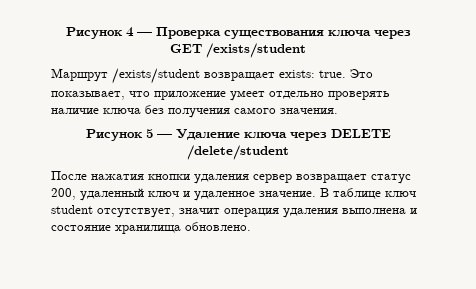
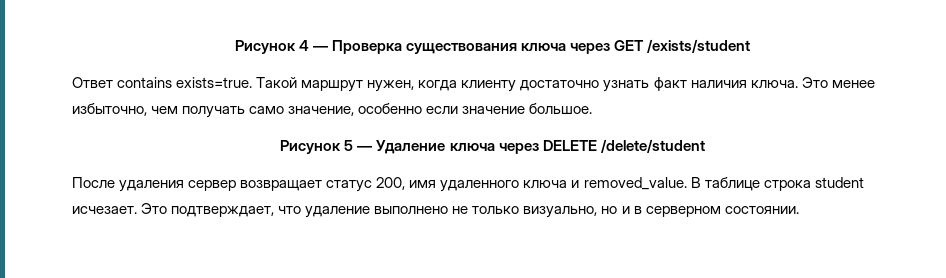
- Маршрут /exists/student возвращает exists: true. Это показывает, что приложение умеет отдельно проверять наличие ключа без получения самого значения.
+ Ответ contains exists=true. Такой маршрут нужен, когда клиенту достаточно узнать факт наличия ключа. Это менее избыточно, чем получать само значение, особенно если значение большое.
- После нажатия кнопки удаления сервер возвращает статус 200, удаленный ключ и удаленное значение. В таблице ключ student отсутствует, значит операция удаления выполнена и состояние хранилища обновлено.
+ После удаления сервер возвращает статус 200, имя удаленного ключа и removed_value. В таблице строка student исчезает. Это подтверждает, что удаление выполнено не только визуально, но и в серверном состоянии.

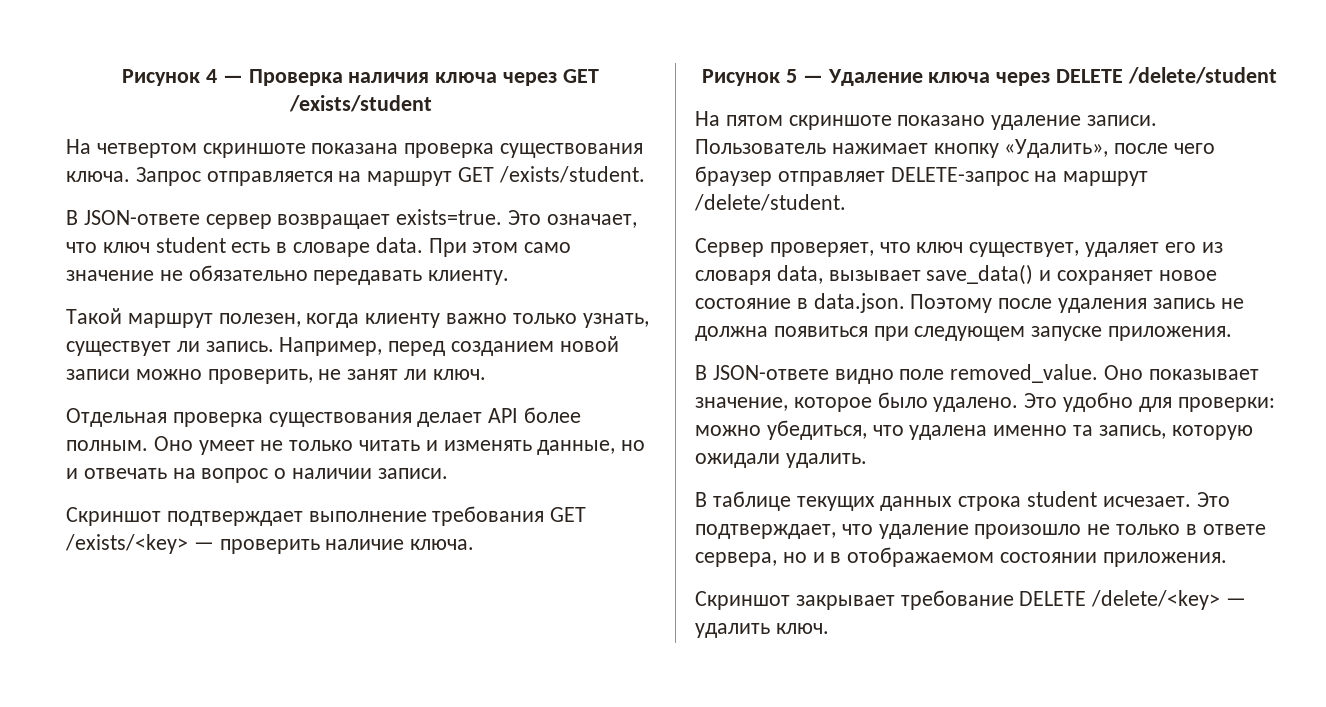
- Рисунок 4 — Проверка существования ключа через GET /exists/student
+ Рисунок 4 — Проверка наличия ключа через GET /exists/student
- Ответ contains exists=true. Такой маршрут нужен, когда клиенту достаточно узнать факт наличия ключа. Это менее избыточно, чем получать само значение, особенно если значение большое.
+ На четвертом скриншоте показана проверка существования ключа. Запрос отправляется на маршрут GET /exists/student.
+ В JSON-ответе сервер возвращает exists=true. Это означает, что ключ student есть в словаре data. При этом само значение не обязательно передавать клиенту.
+ Такой маршрут полезен, когда клиенту важно только узнать, существует ли запись. Например, перед созданием новой записи можно проверить, не занят ли ключ.
+ Отдельная проверка существования делает API более полным. Оно умеет не только читать и изменять данные, но и отвечать на вопрос о наличии записи.
+ Скриншот подтверждает выполнение требования GET /exists/<key> — проверить наличие ключа.
- После удаления сервер возвращает статус 200, имя удаленного ключа и removed_value. В таблице строка student исчезает.
+ На пятом скриншоте показано удаление записи. Пользователь нажимает кнопку «Удалить», после чего браузер отправляет DELETE-запрос на маршрут /delete/student.
+ Сервер проверяет, что ключ существует, удаляет его из словаря data, вызывает save_data() и сохраняет новое состояние в data.json. Поэтому после удаления запись не должна появиться при следующем запуске приложения.
+ В JSON-ответе видно поле removed_value. Оно показывает значение, которое было удалено. Это удобно для проверки: можно убедиться, что удалена именно та запись, которую ожидали удалить.
+ В таблице текущих данных строка student исчезает.
- Это подтверждает, что удаление выполнено не только визуально, но и в серверном состоянии.
+ Это подтверждает, что удаление произошло не только в ответе сервера, но и в отображаемом состоянии приложения.
+ Скриншот закрывает требование DELETE /delete/<key> — удалить ключ.

